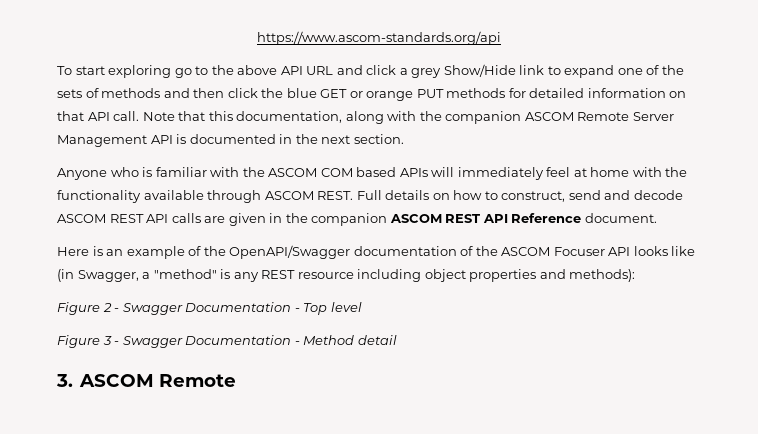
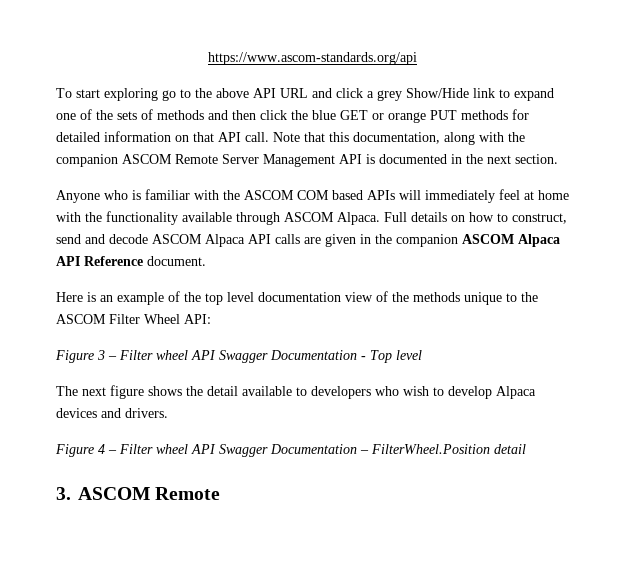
- Anyone who is familiar with the ASCOM COM based APIs will immediately feel at home with the functionality available through ASCOM REST.
+ Anyone who is familiar with the ASCOM COM based APIs will immediately feel at home with the functionality available through ASCOM Alpaca.
- Full details on how to construct, send and decode ASCOM REST API calls are given in the companion ASCOM REST API Reference document.
+ Full details on how to construct, send and decode ASCOM Alpaca API calls are given in the companion ASCOM Alpaca API Reference document.
- Here is an example of the OpenAPI/Swagger documentation of the ASCOM Focuser API looks like (in Swagger, a "method" is any REST resource including object properties and methods):
- Figure 2 - Swagger Documentation - Top level
+ Here is an example of the top level documentation view of the methods unique to the ASCOM Filter Wheel API:
+ Figure 3 – Filter wheel API Swagger Documentation - Top level
- Figure 3 - Swagger Documentation - Method detail
+ The next figure shows the detail available to developers who wish to develop Alpaca devices and drivers.
+ Figure 4 – Filter wheel API Swagger Documentation – FilterWheel.Position detail

